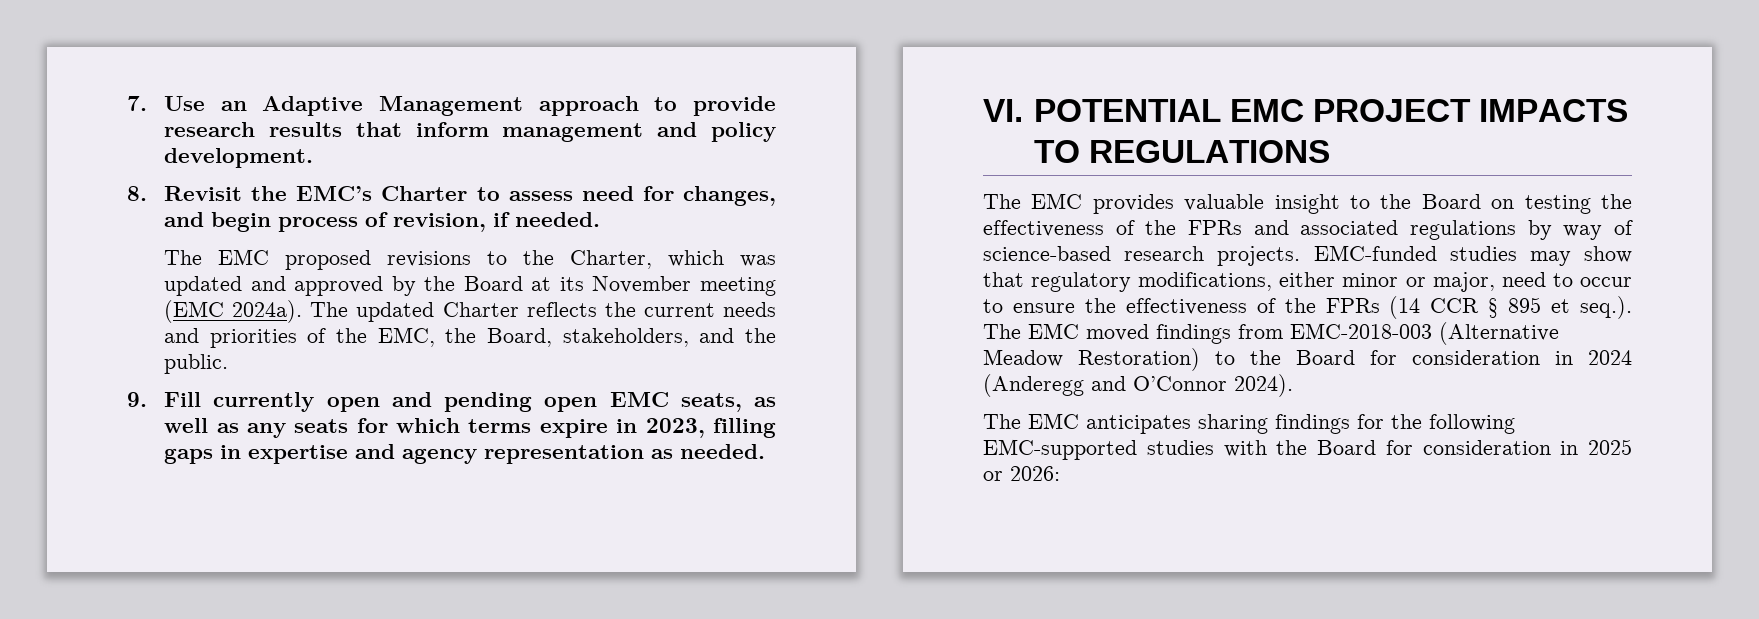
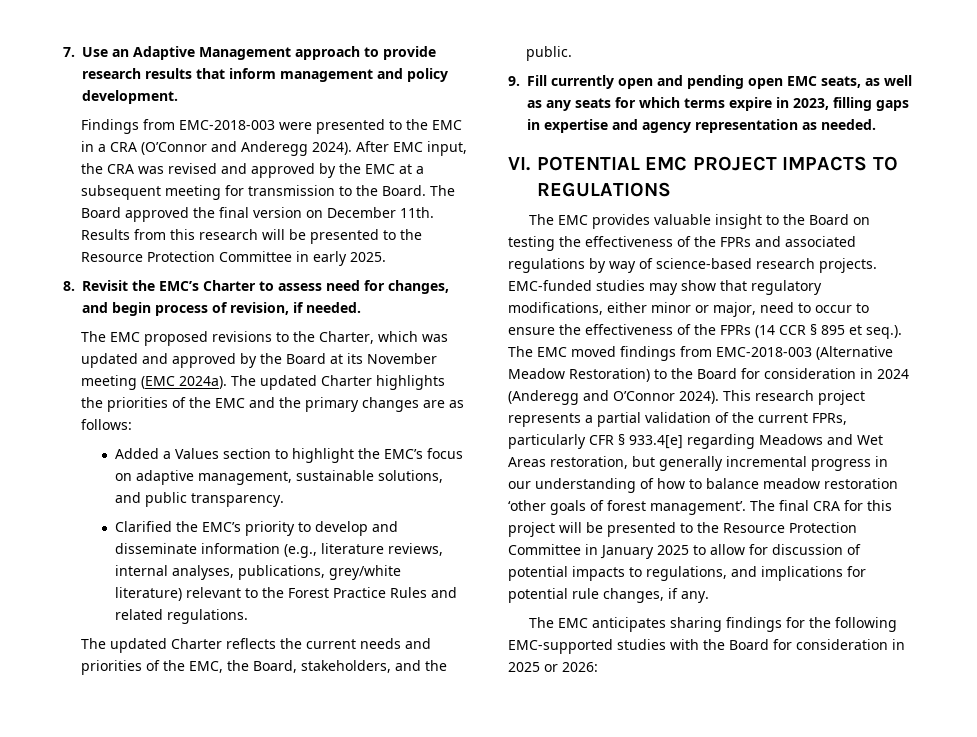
+ Findings from EMC-2018-003 were presented to the EMC in a CRA (O’Connor and Anderegg 2024). After EMC input, the CRA was revised and approved by the EMC at a subsequent meeting for transmission to the Board. The Board approved the final version on December 11th. Results from this research will be presented to the Resource Protection Committee in early 2025.
+ The updated Charter highlights the priorities of the EMC and the primary changes are as follows:
+ Added a Values section to highlight the EMC’s focus on adaptive management, sustainable solutions, and public transparency.
+ Clarified the EMC’s priority to develop and disseminate information (e.g., literature reviews, internal analyses, publications, grey/white literature) relevant to the Forest Practice Rules and related regulations.
+ This research project represents a partial validation of the current FPRs, particularly CFR § 933.4[e] regarding Meadows and Wet Areas restoration, but generally incremental progress in our understanding of how to balance meadow restoration ‘other goals of forest management’. The final CRA for this project will be presented to the Resource Protection Committee in January 2025 to allow for discussion of potential impacts to regulations, and implications for potential rule changes, if any.

